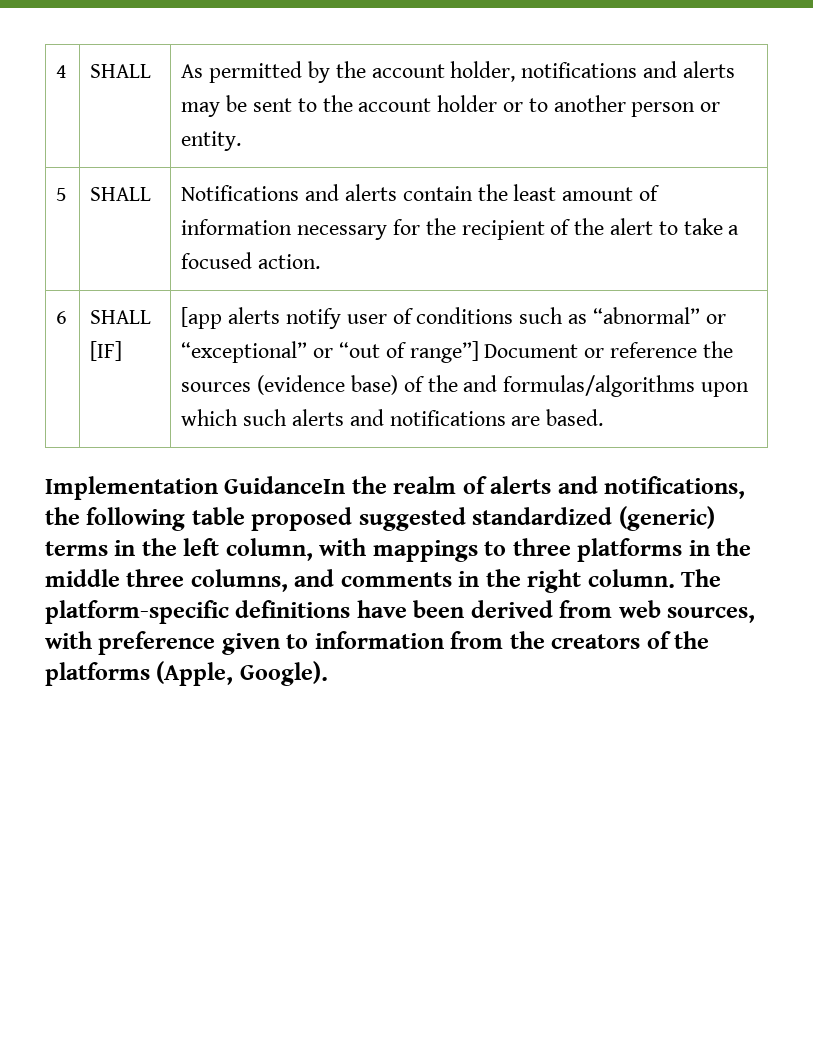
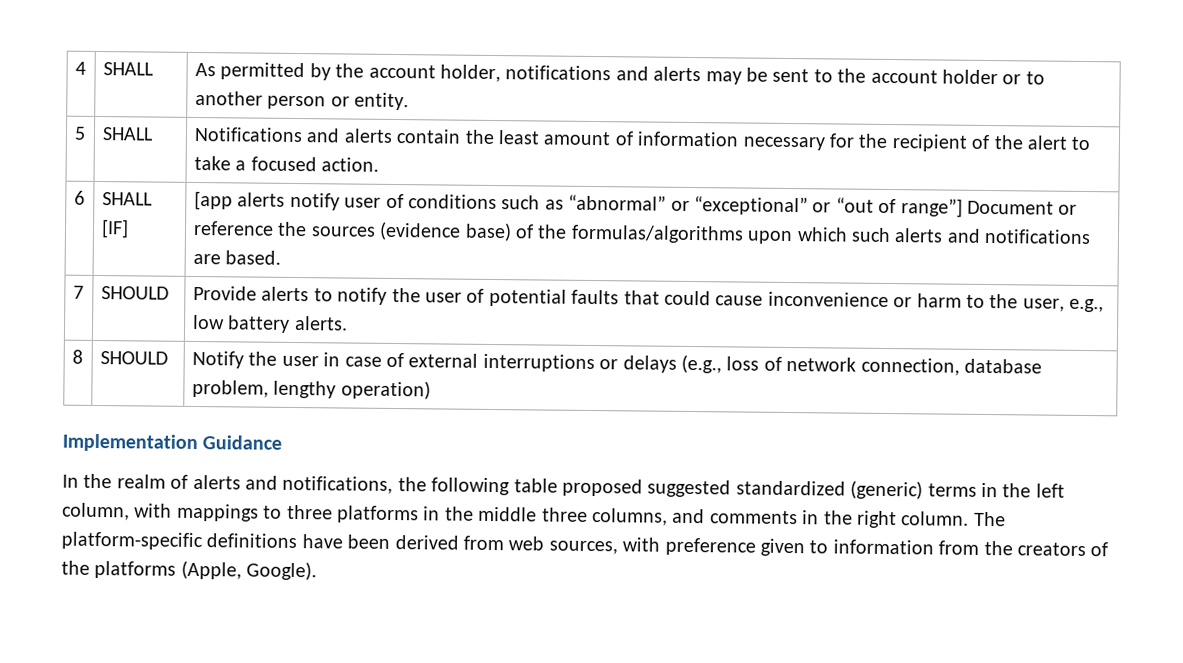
- 6 | SHALL [IF] | [app alerts notify user of conditions such as “abnormal” or “exceptional” or “out of range”] Document or reference the sources (evidence base) of the and formulas/algorithms upon which such alerts and notifications are based.
+ 6 | SHALL [IF] | [app alerts notify user of conditions such as “abnormal” or “exceptional” or “out of range”] Document or reference the sources (evidence base) of the formulas/algorithms upon which such alerts and notifications are based.
+ 7 | SHOULD | Provide alerts to notify the user of potential faults that could cause inconvenience or harm to the user, e.g., low battery alerts.
+ 8 | SHOULD | Notify the user in case of external interruptions or delays (e.g., loss of network connection, database problem, lengthy operation)
- Implementation GuidanceIn the realm of alerts and notifications, the following table proposed suggested standardized (generic) terms in the left column, with mappings to three platforms in the middle three columns, and comments in the right column.
+ Implementation Guidance
+ In the realm of alerts and notifications, the following table proposed suggested standardized (generic) terms in the left column, with mappings to three platforms in the middle three columns, and comments in the right column.

